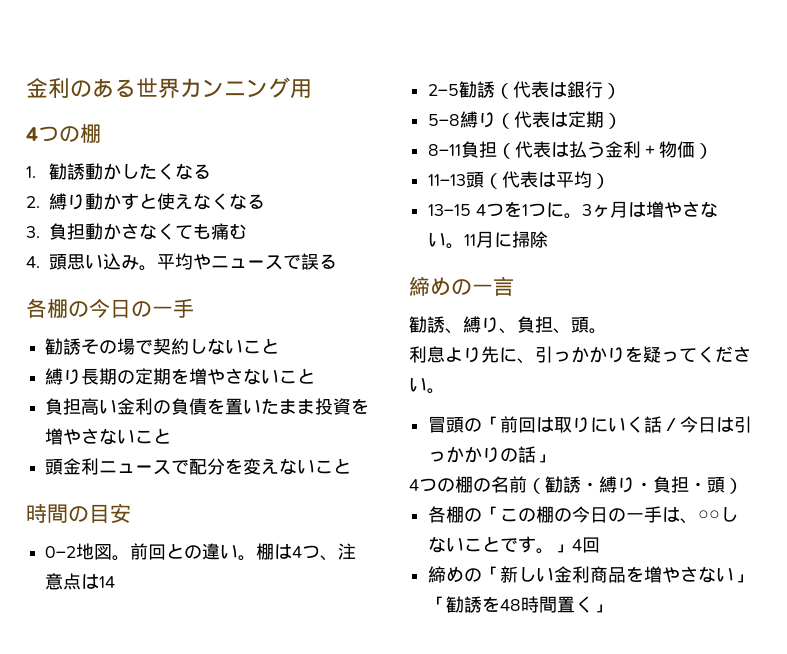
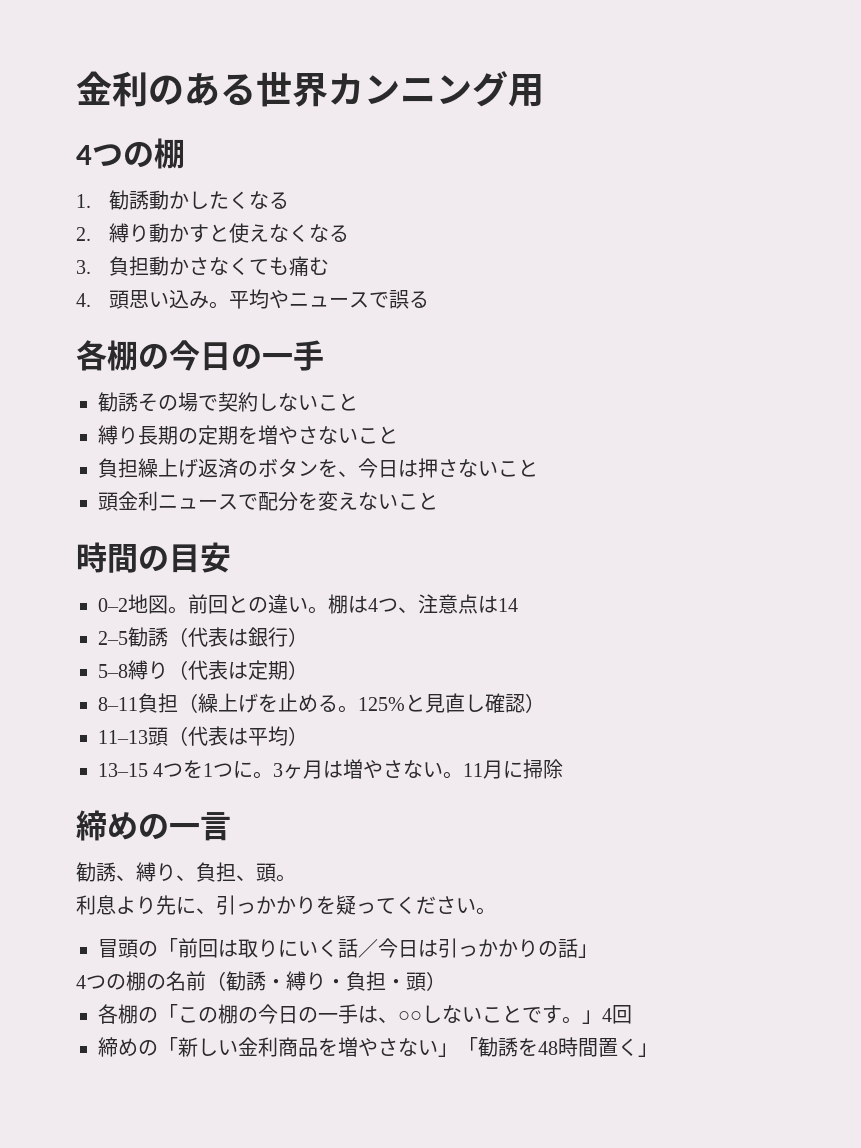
- 負担高い金利の負債を置いたまま投資を増やさないこと
+ 負担繰上げ返済のボタンを、今日は押さないこと
- 8–11負担（代表は払う金利＋物価）
+ 8–11負担（繰上げを止める。125%と見直し確認）

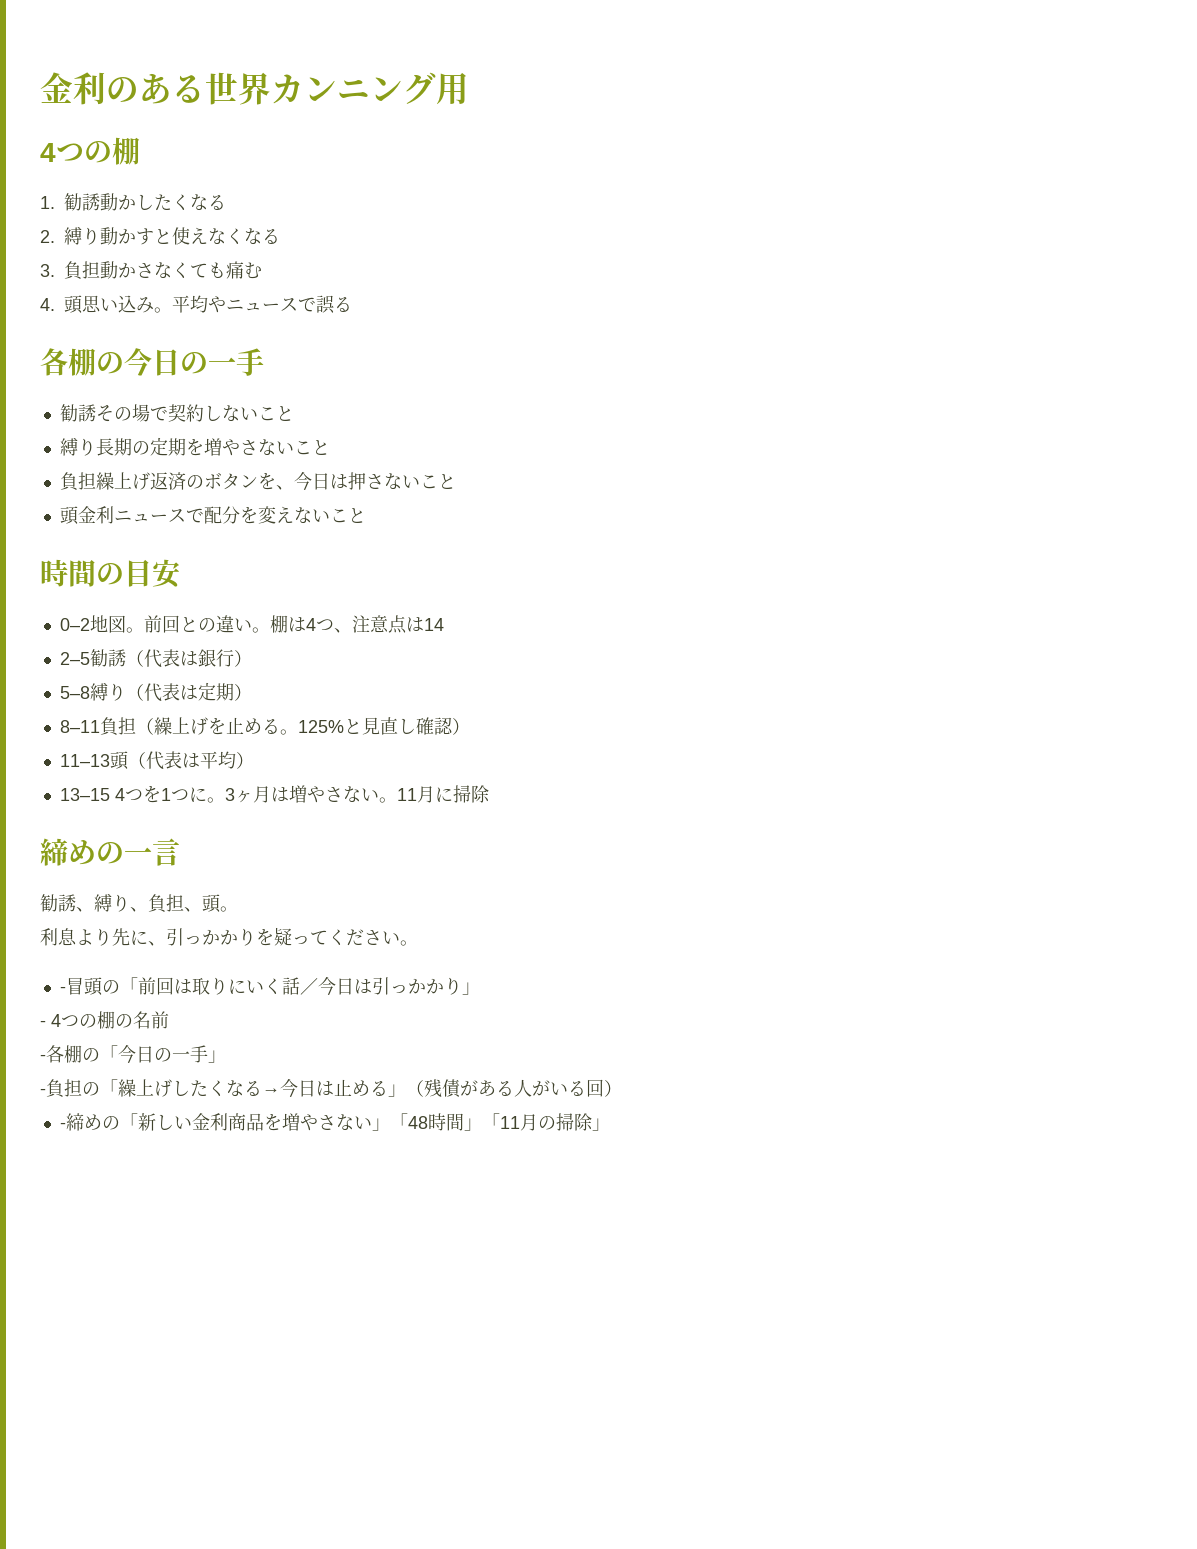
- 冒頭の「前回は取りにいく話／今日は引っかかりの話」
- 4つの棚の名前（勧誘・縛り・負担・頭）
- 各棚の「この棚の今日の一手は、○○しないことです。」4回
- 締めの「新しい金利商品を増やさない」「勧誘を48時間置く」
+ -冒頭の「前回は取りにいく話／今日は引っかかり」
+ - 4つの棚の名前
+ -各棚の「今日の一手」
+ -負担の「繰上げしたくなる→今日は止める」（残債がある人がいる回）
+ -締めの「新しい金利商品を増やさない」「48時間」「11月の掃除」

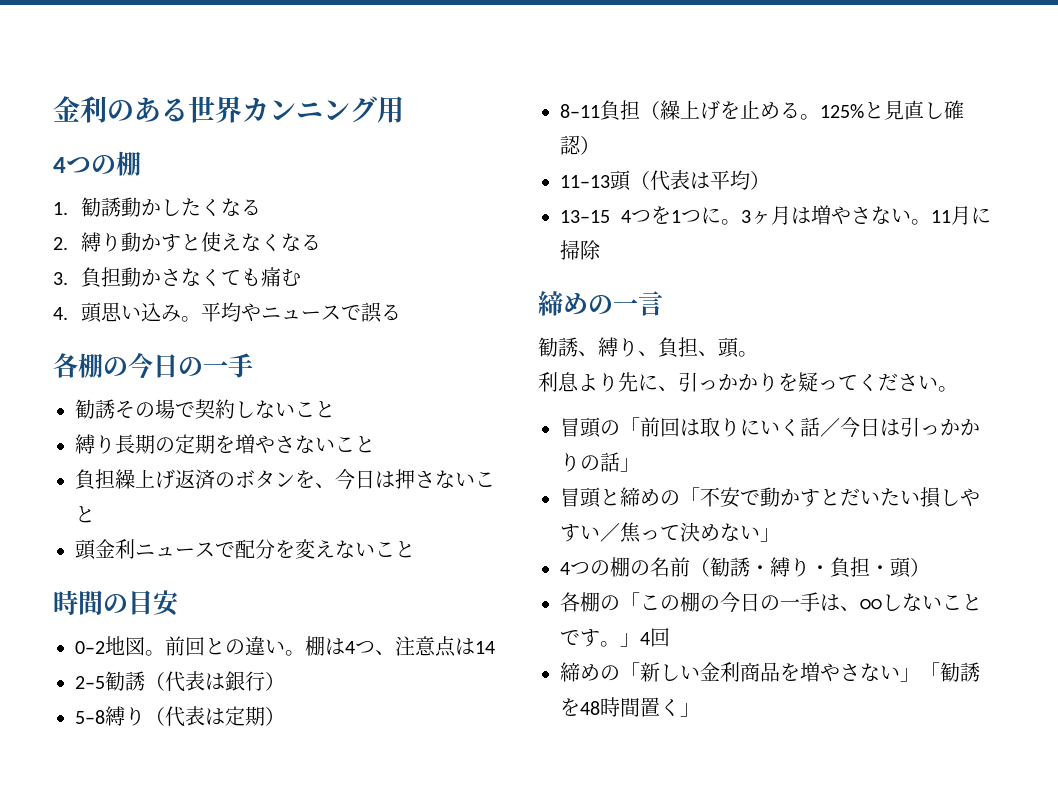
- -冒頭の「前回は取りにいく話／今日は引っかかり」
- - 4つの棚の名前
- -各棚の「今日の一手」
- -負担の「繰上げしたくなる→今日は止める」（残債がある人がいる回）
- -締めの「新しい金利商品を増やさない」「48時間」「11月の掃除」
+ 冒頭の「前回は取りにいく話／今日は引っかかりの話」
+ 冒頭と締めの「不安で動かすとだいたい損しやすい／焦って決めない」
+ 4つの棚の名前（勧誘・縛り・負担・頭）
+ 各棚の「この棚の今日の一手は、○○しないことです。」4回
+ 締めの「新しい金利商品を増やさない」「勧誘を48時間置く」

